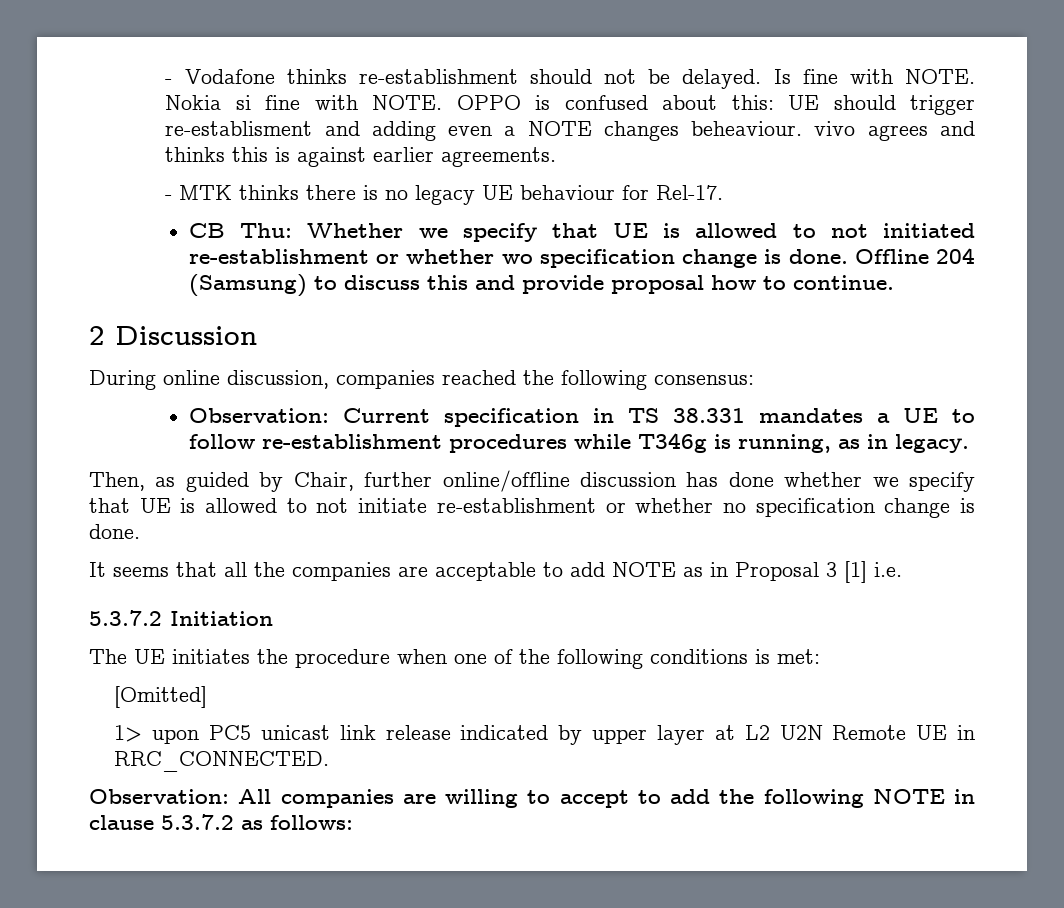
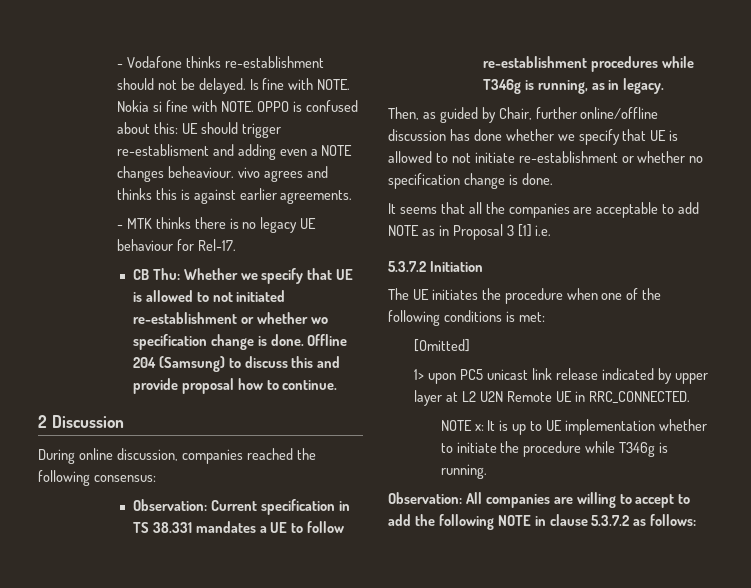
+ NOTE x: It is up to UE implementation whether to initiate the procedure while T346g is running.

